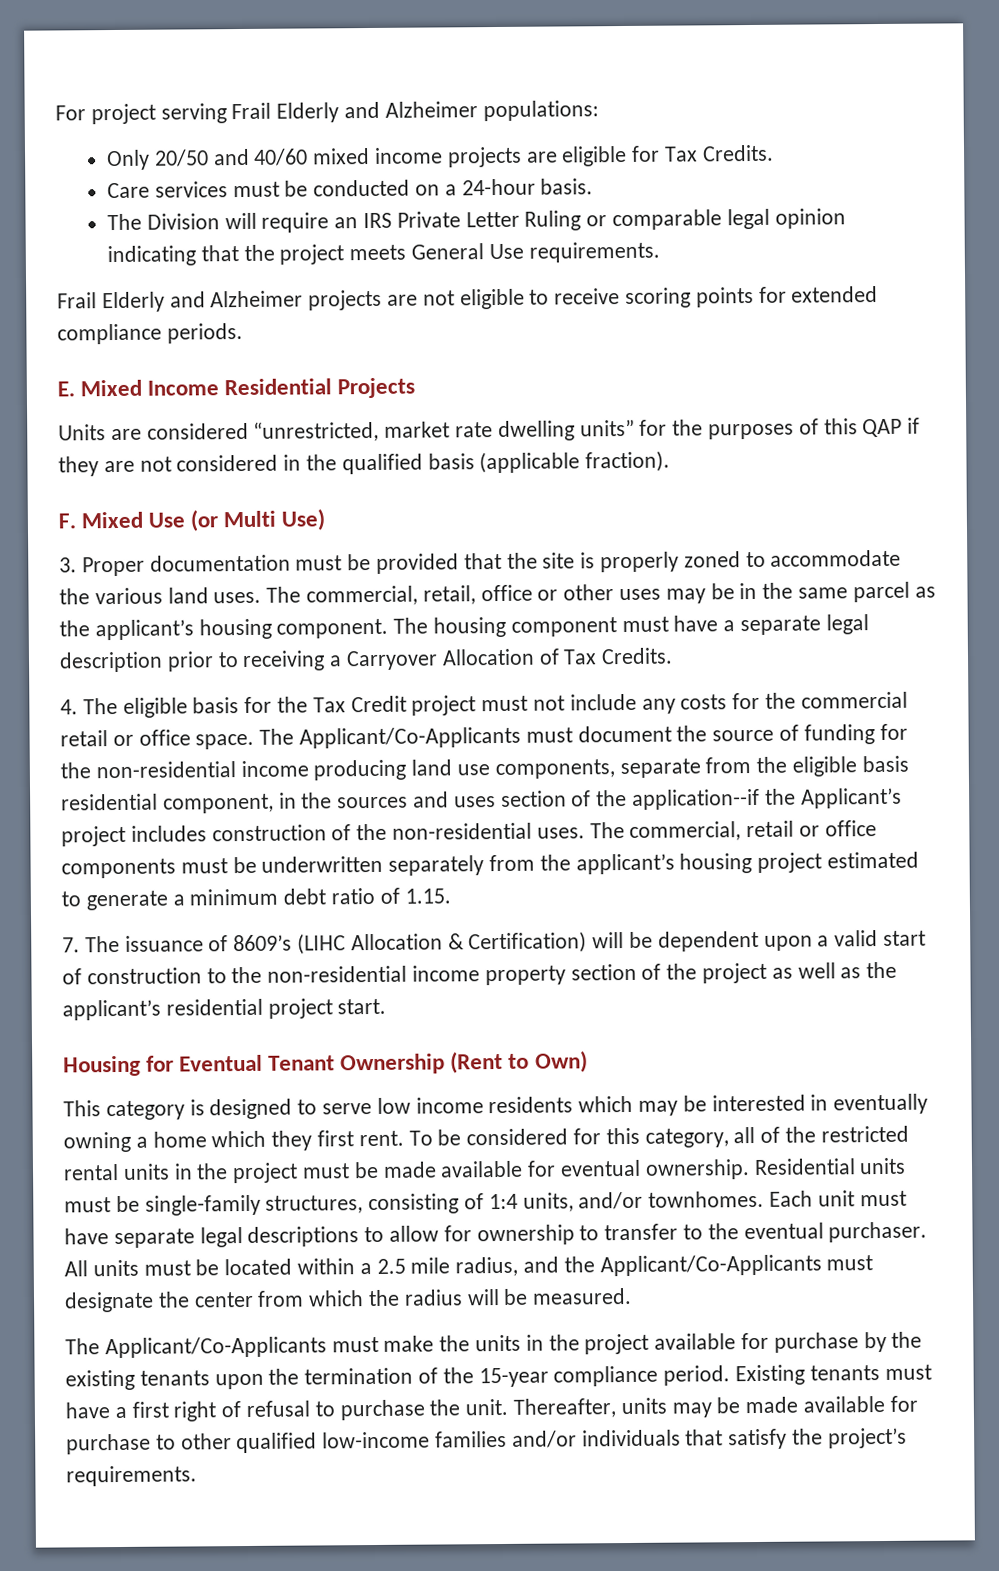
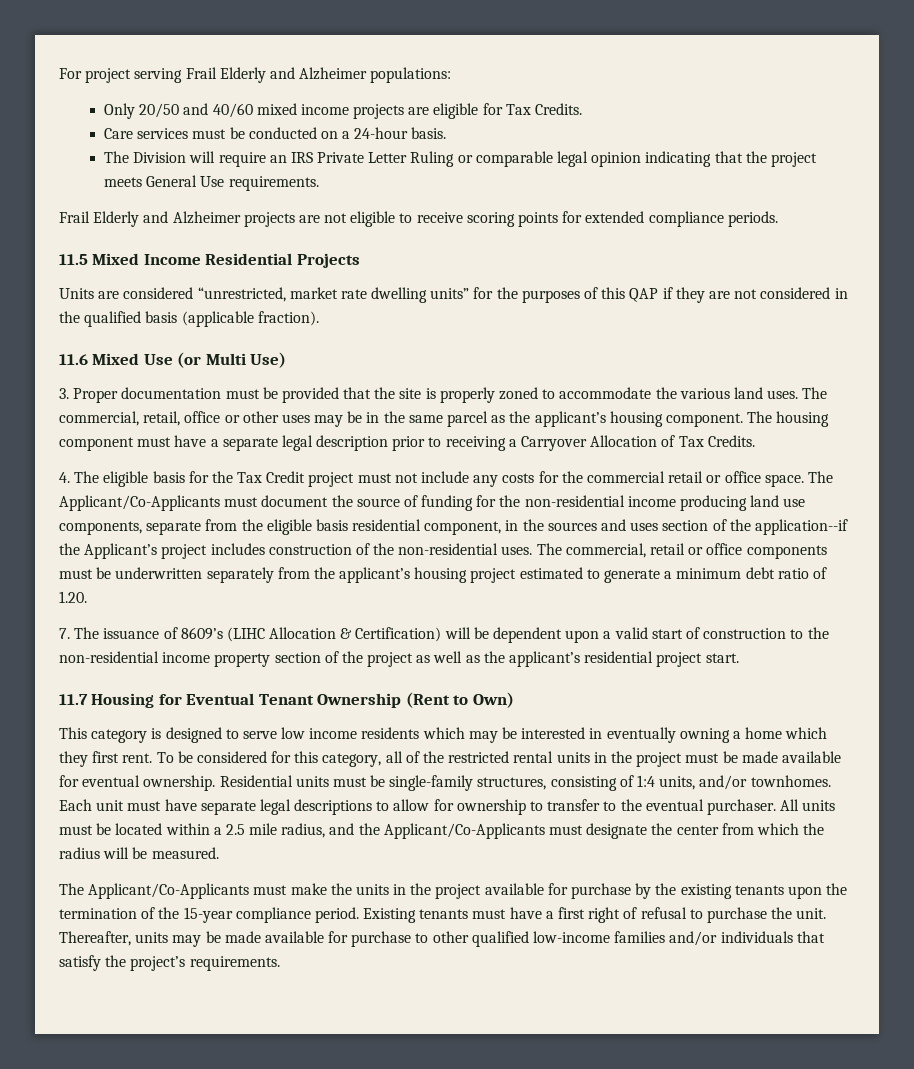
- E. Mixed Income Residential Projects
+ 11.5 Mixed Income Residential Projects
- F. Mixed Use (or Multi Use)
+ 11.6 Mixed Use (or Multi Use)
- The commercial, retail or office components must be underwritten separately from the applicant’s housing project estimated to generate a minimum debt ratio of 1.15.
+ The commercial, retail or office components must be underwritten separately from the applicant’s housing project estimated to generate a minimum debt ratio of 1.20.
- Housing for Eventual Tenant Ownership (Rent to Own)
+ 11.7 Housing for Eventual Tenant Ownership (Rent to Own)

